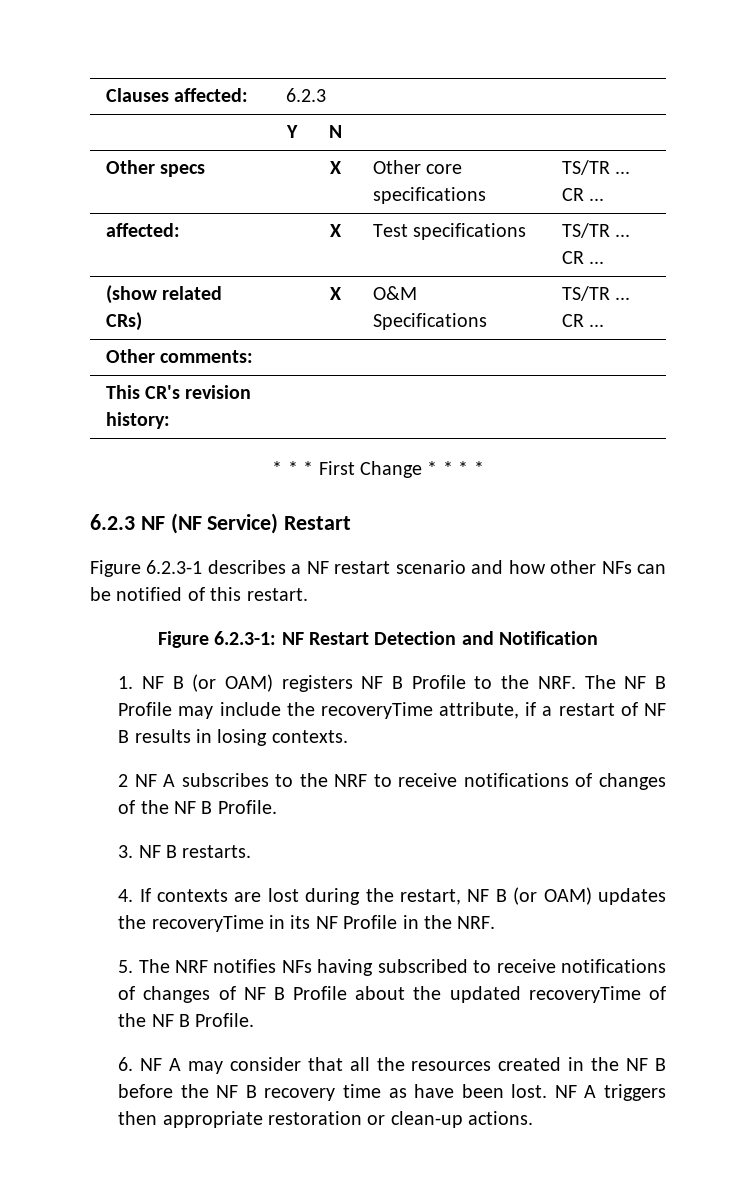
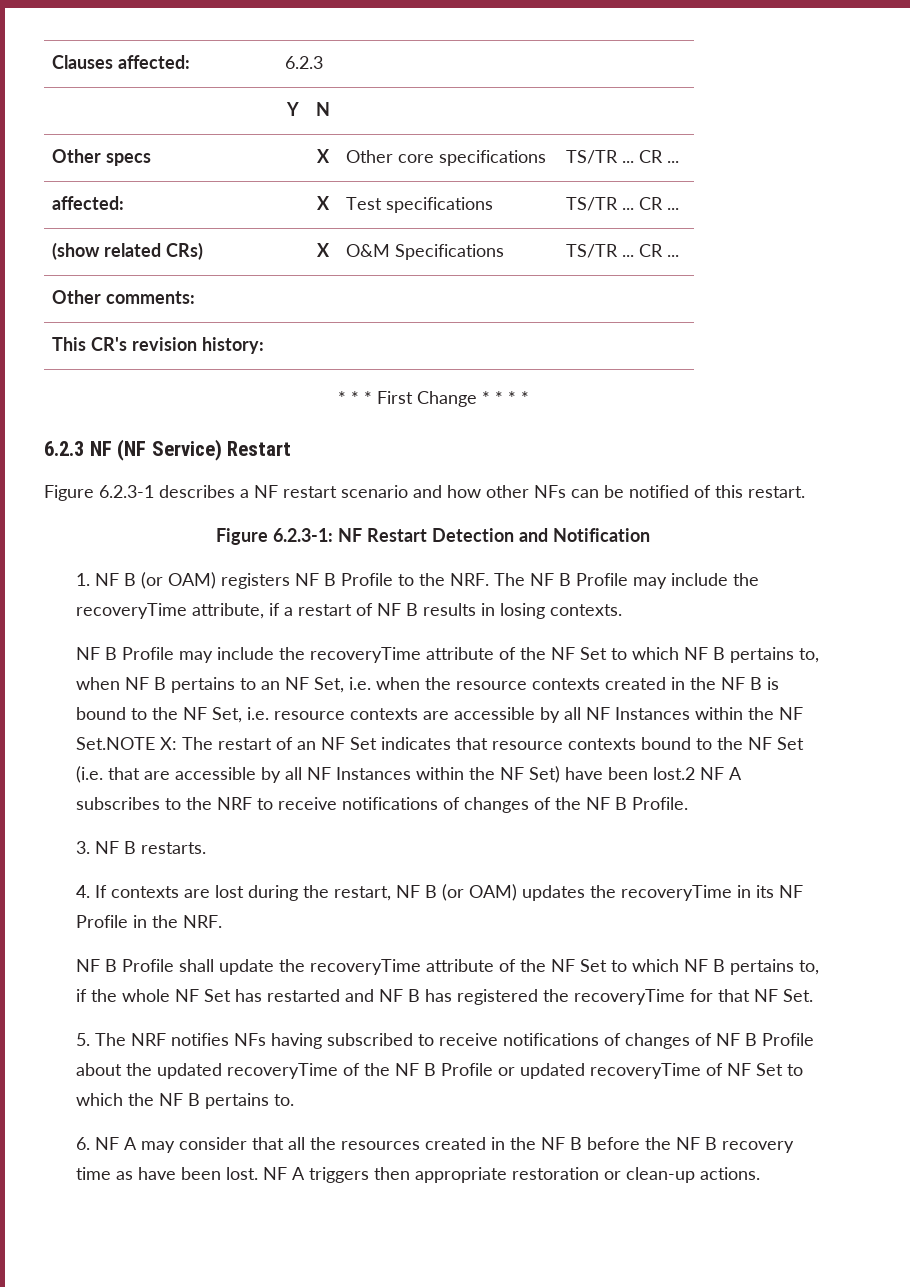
- 2 NF A subscribes to the NRF to receive notifications of changes of the NF B Profile.
+ NF B Profile may include the recoveryTime attribute of the NF Set to which NF B pertains to, when NF B pertains to an NF Set, i.e. when the resource contexts created in the NF B is bound to the NF Set, i.e. resource contexts are accessible by all NF Instances within the NF Set.NOTE X: The restart of an NF Set indicates that resource contexts bound to the NF Set (i.e. that are accessible by all NF Instances within the NF Set) have been lost.2 NF A subscribes to the NRF to receive notifications of changes of the NF B Profile.
+ NF B Profile shall update the recoveryTime attribute of the NF Set to which NF B pertains to, if the whole NF Set has restarted and NF B has registered the recoveryTime for that NF Set.
- 5. The NRF notifies NFs having subscribed to receive notifications of changes of NF B Profile about the updated recoveryTime of the NF B Profile.
+ 5. The NRF notifies NFs having subscribed to receive notifications of changes of NF B Profile about the updated recoveryTime of the NF B Profile or updated recoveryTime of NF Set to which the NF B pertains to.

